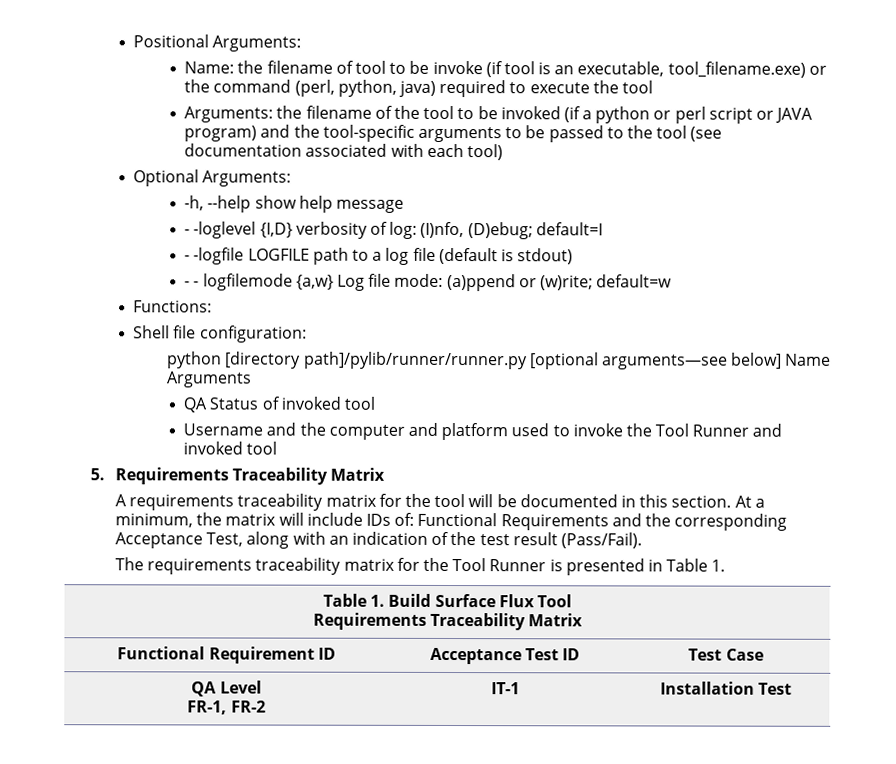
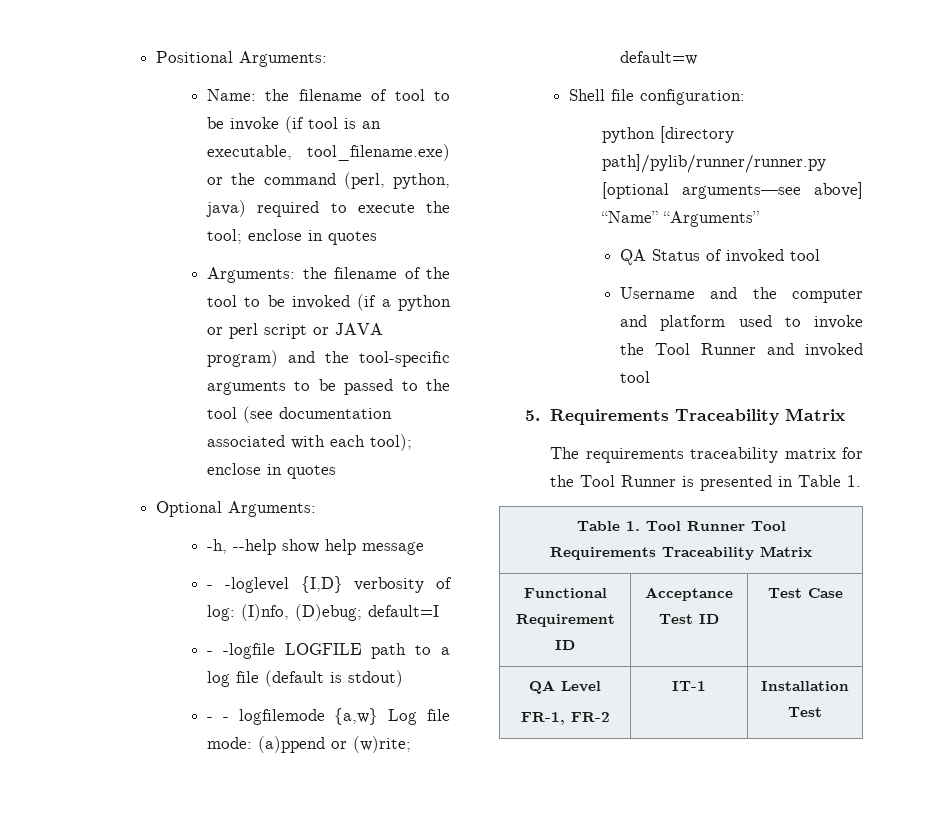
- Name: the filename of tool to be invoke (if tool is an executable, tool_filename.exe) or the command (perl, python, java) required to execute the tool
+ Name: the filename of tool to be invoke (if tool is an executable, tool_filename.exe) or the command (perl, python, java) required to execute the tool; enclose in quotes
- Arguments: the filename of the tool to be invoked (if a python or perl script or JAVA program) and the tool-specific arguments to be passed to the tool (see documentation associated with each tool)
+ Arguments: the filename of the tool to be invoked (if a python or perl script or JAVA program) and the tool-specific arguments to be passed to the tool (see documentation associated with each tool); enclose in quotes
- Functions:
- python [directory path]/pylib/runner/runner.py [optional arguments—see below] Name Arguments
+ python [directory path]/pylib/runner/runner.py [optional arguments—see above] “Name” “Arguments”
- A requirements traceability matrix for the tool will be documented in this section. At a minimum, the matrix will include IDs of: Functional Requirements and the corresponding Acceptance Test, along with an indication of the test result (Pass/Fail).
- Table 1. Build Surface Flux Tool
+ Table 1. Tool Runner Tool

